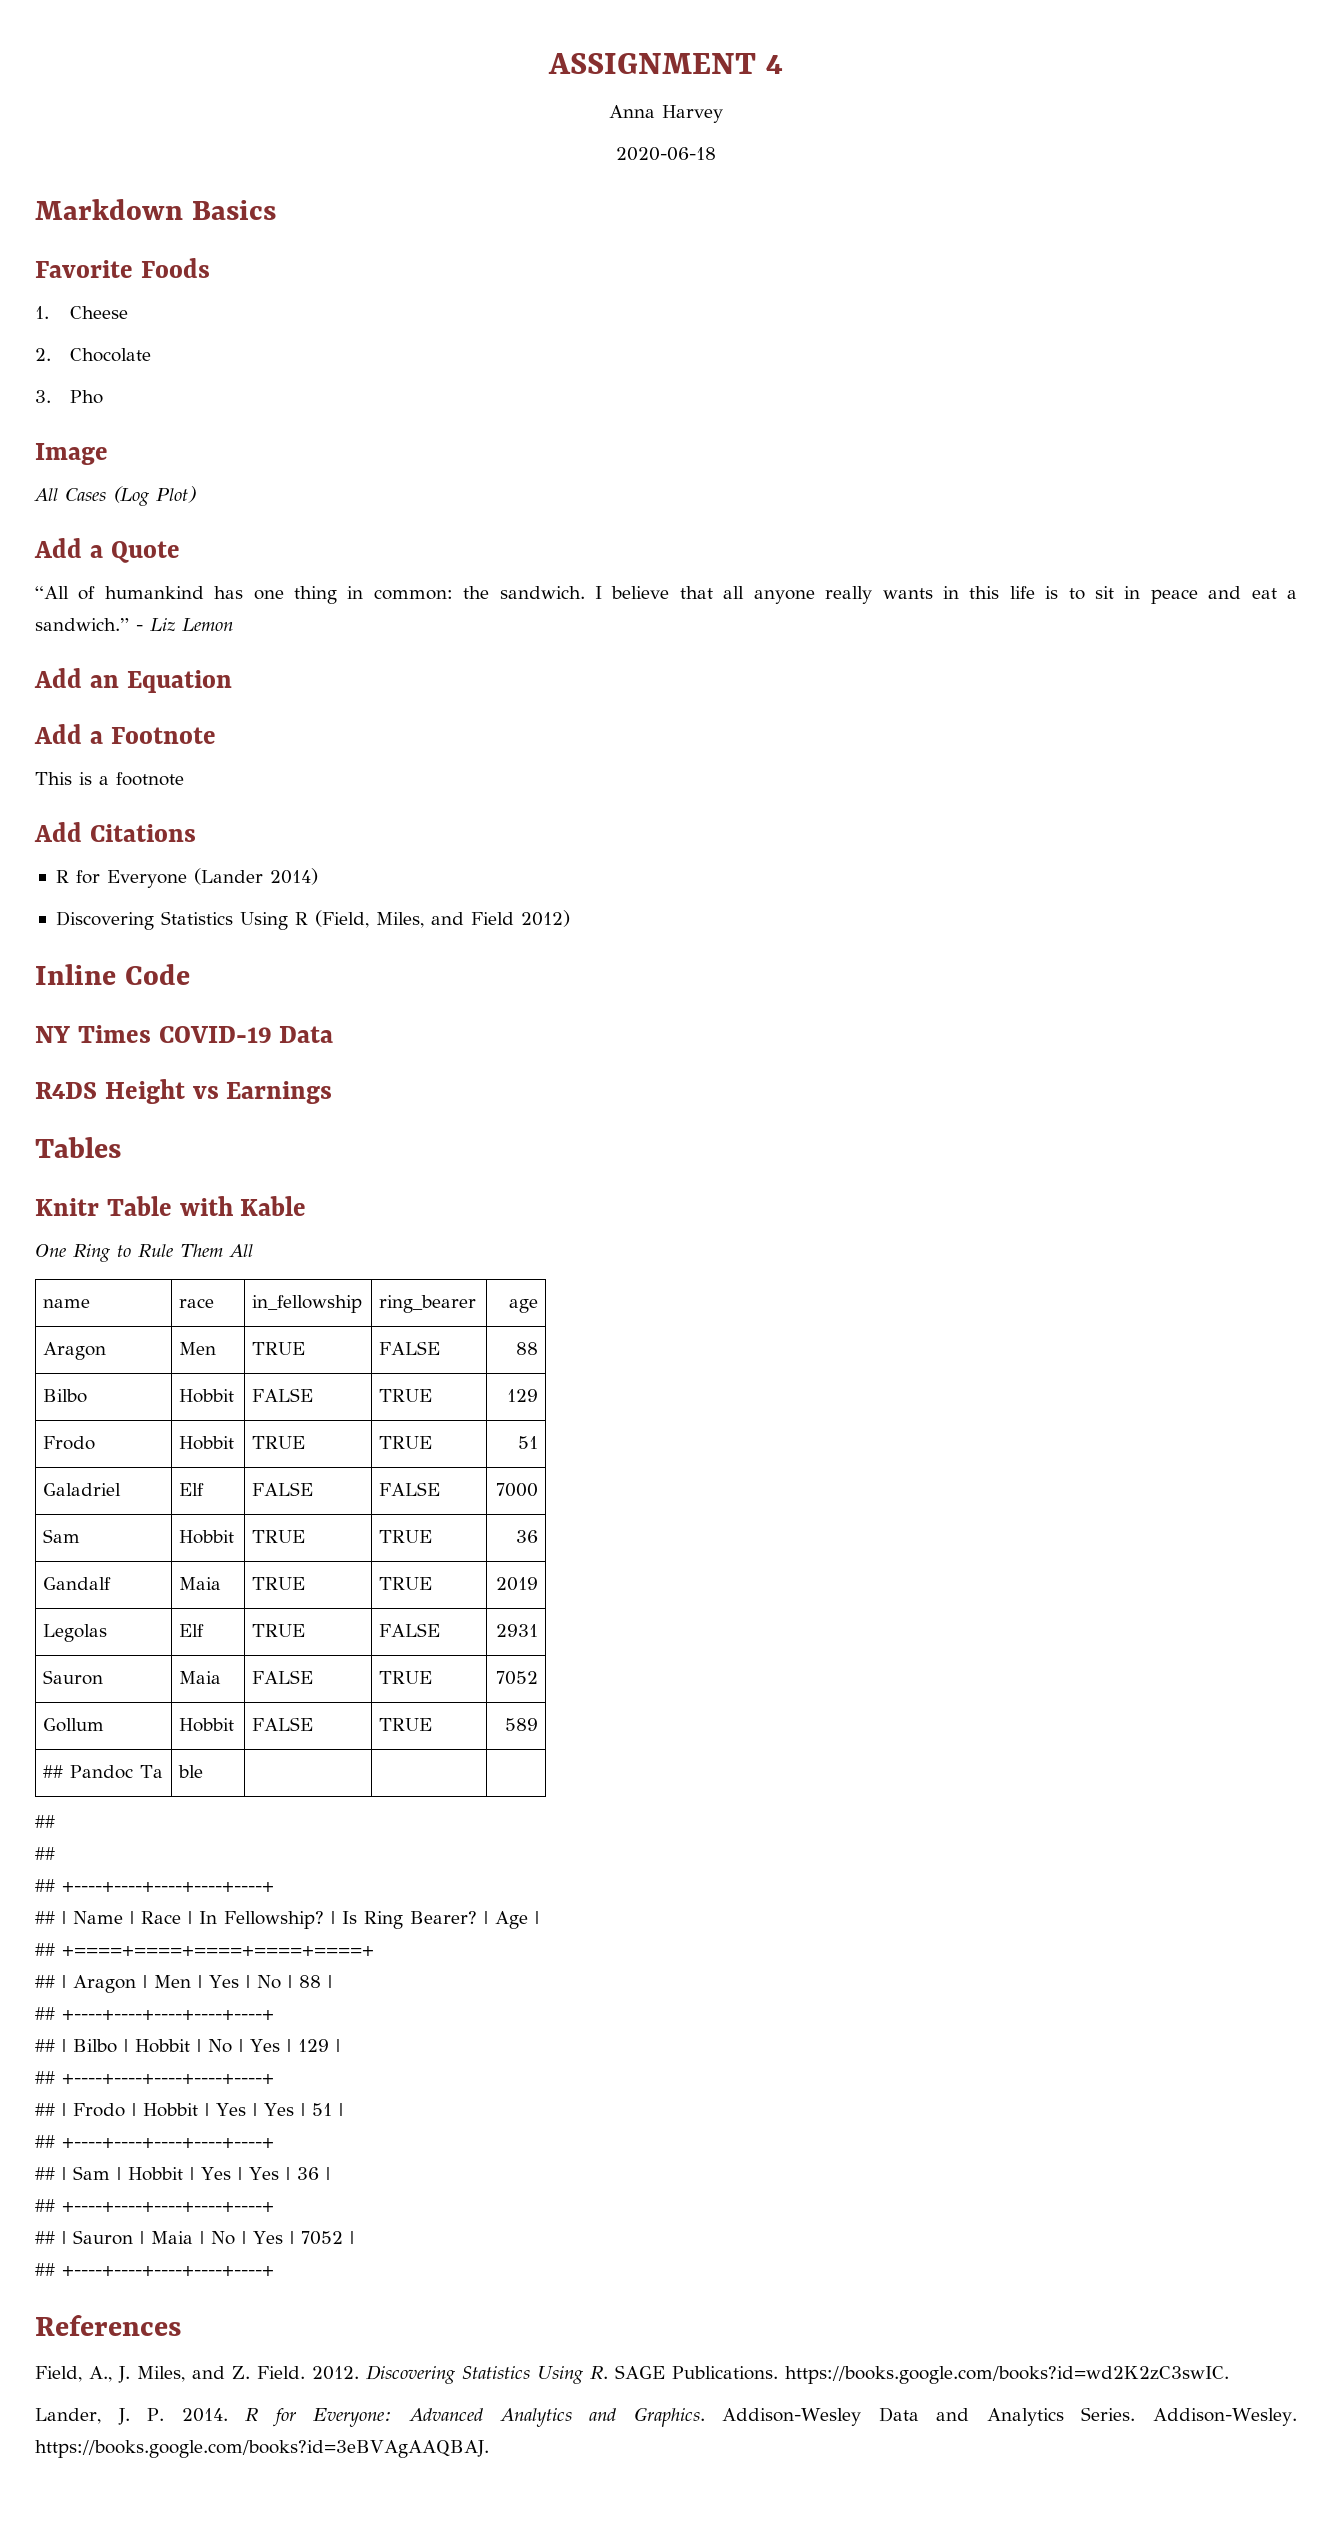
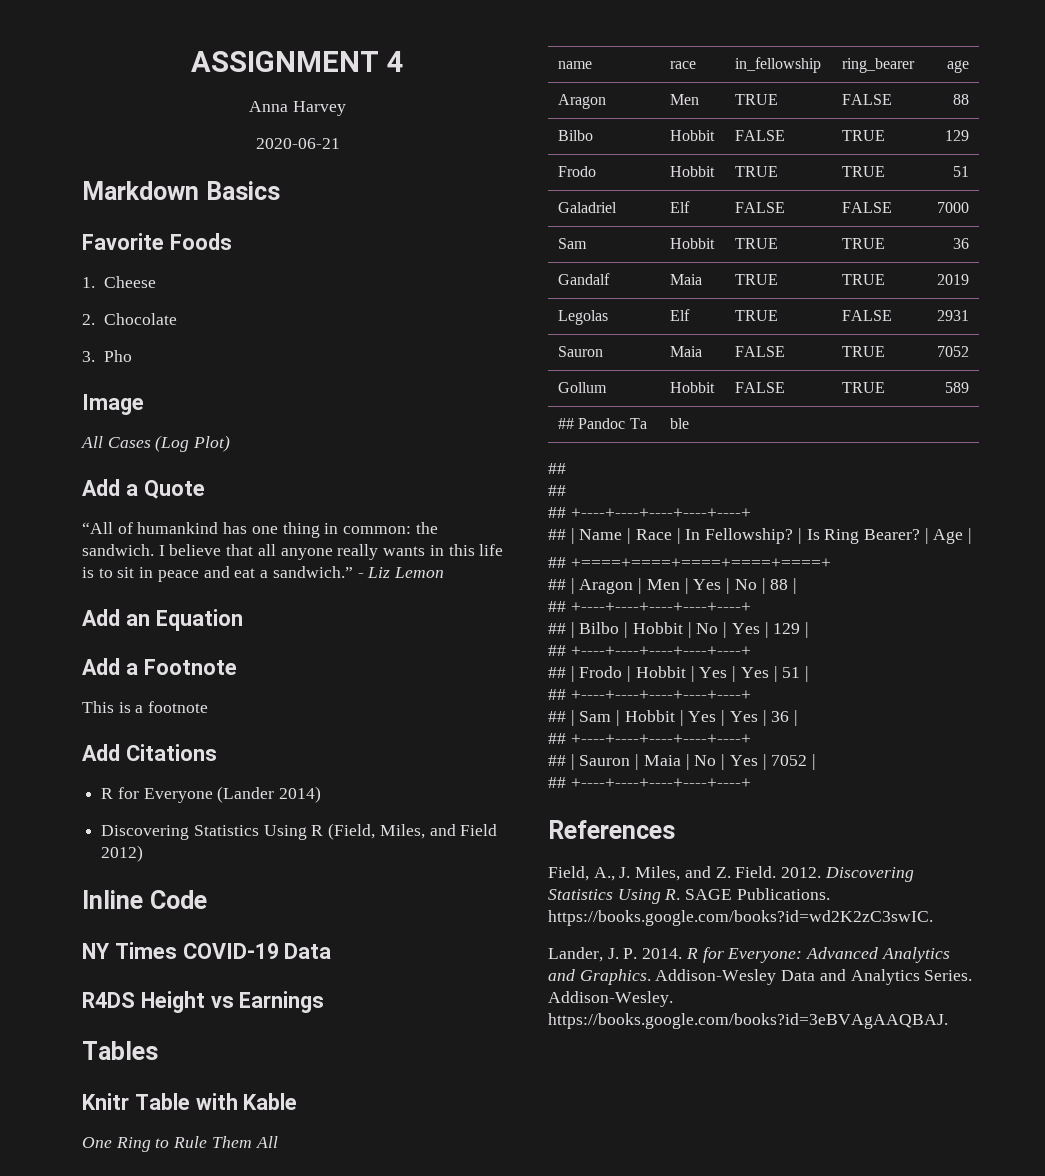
- 2020-06-18
+ 2020-06-21

